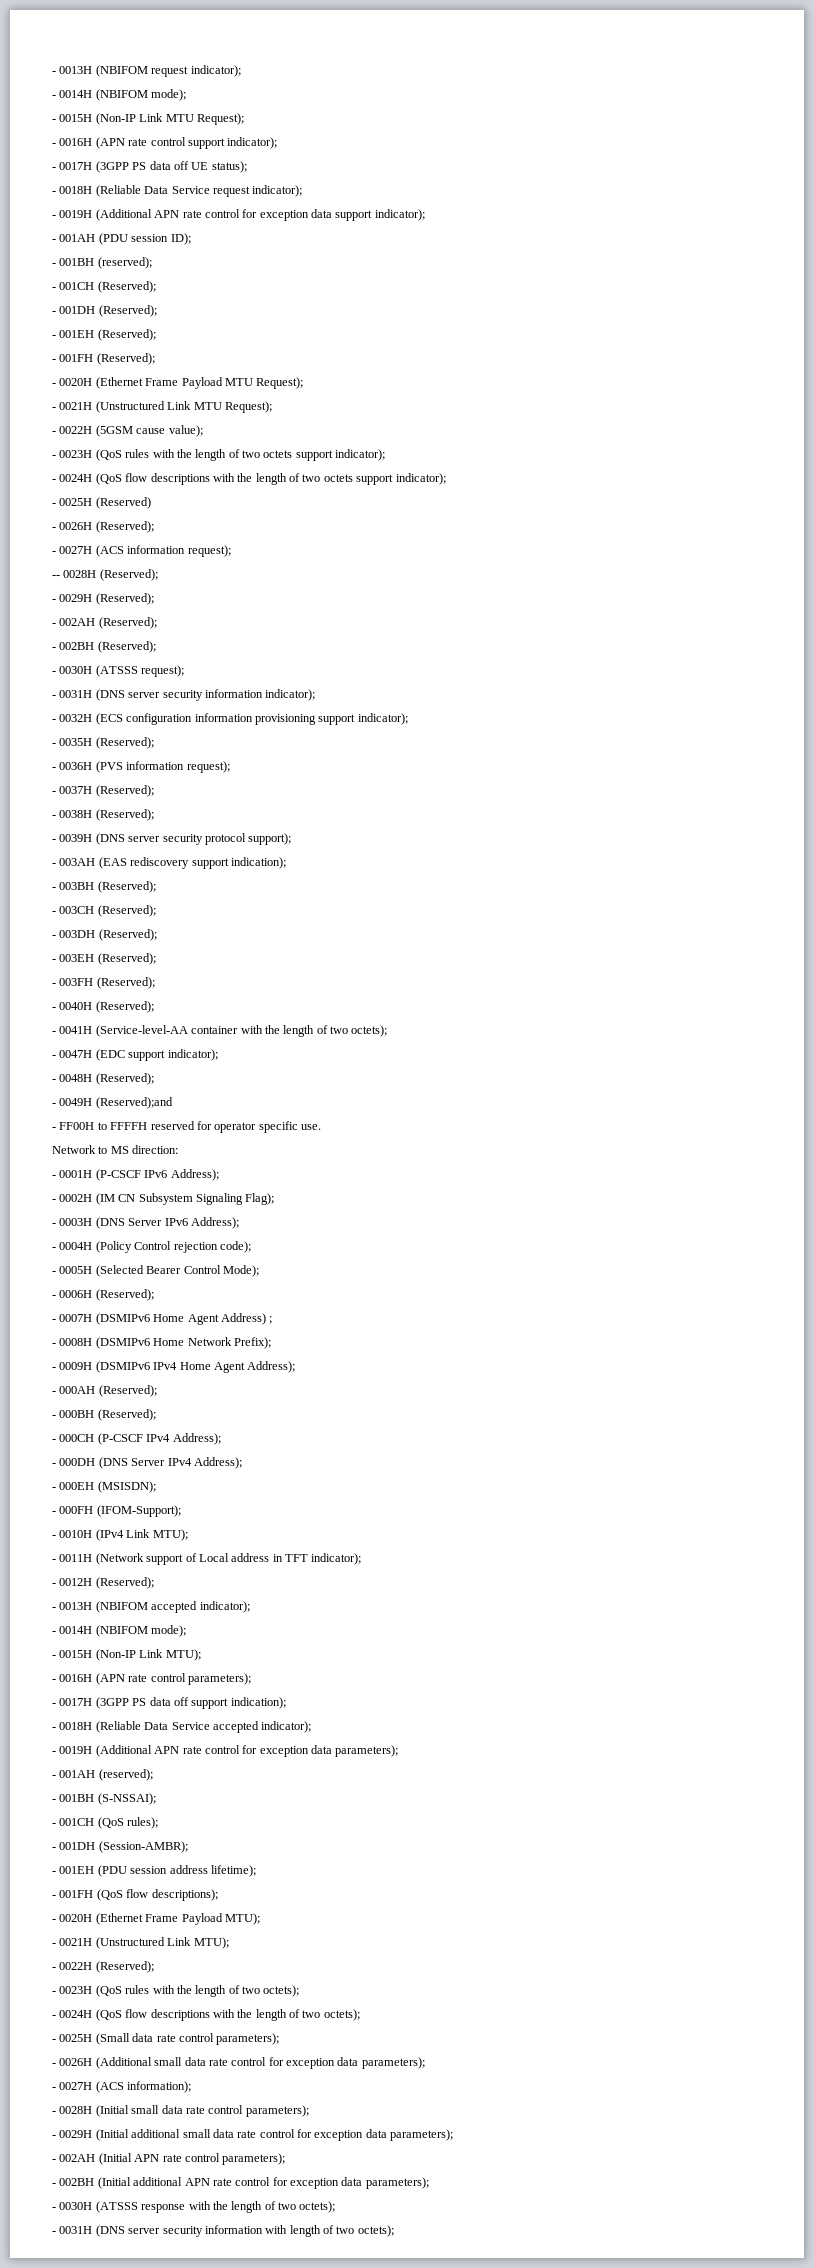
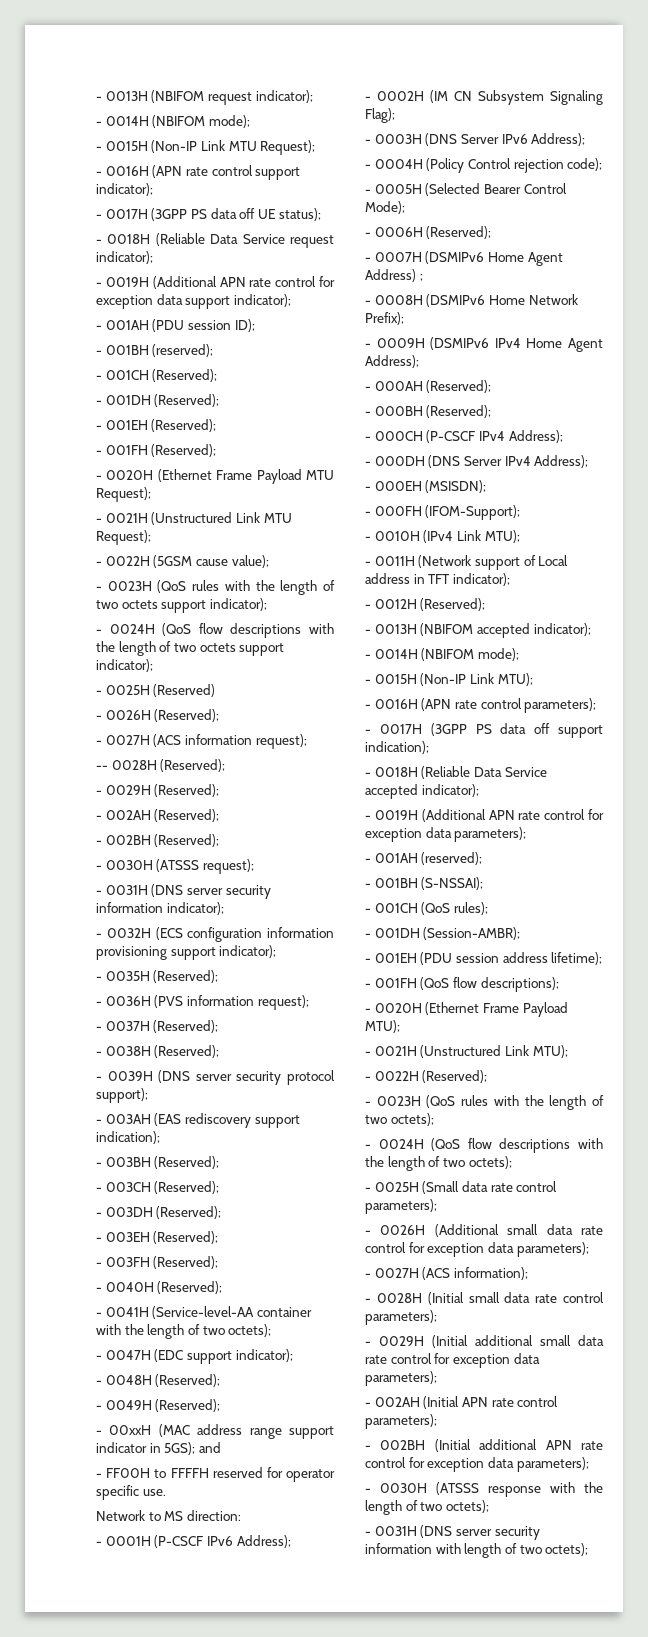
- - 0049H (Reserved);and
+ - 0049H (Reserved);
+ - 00xxH (MAC address range support indicator in 5GS); and

